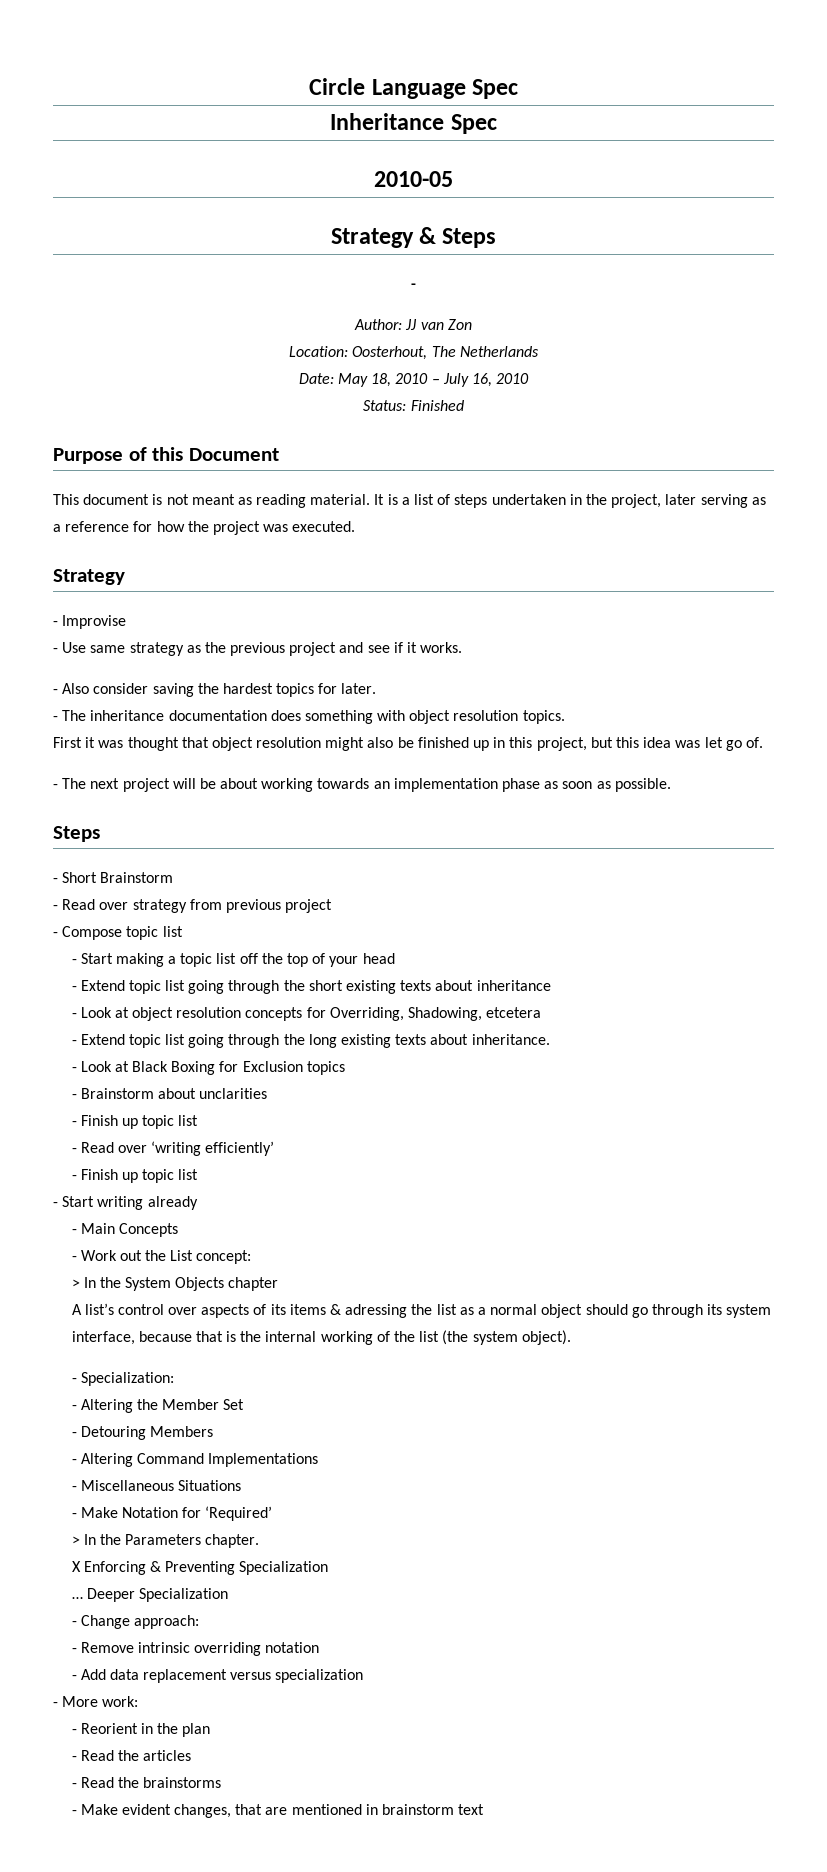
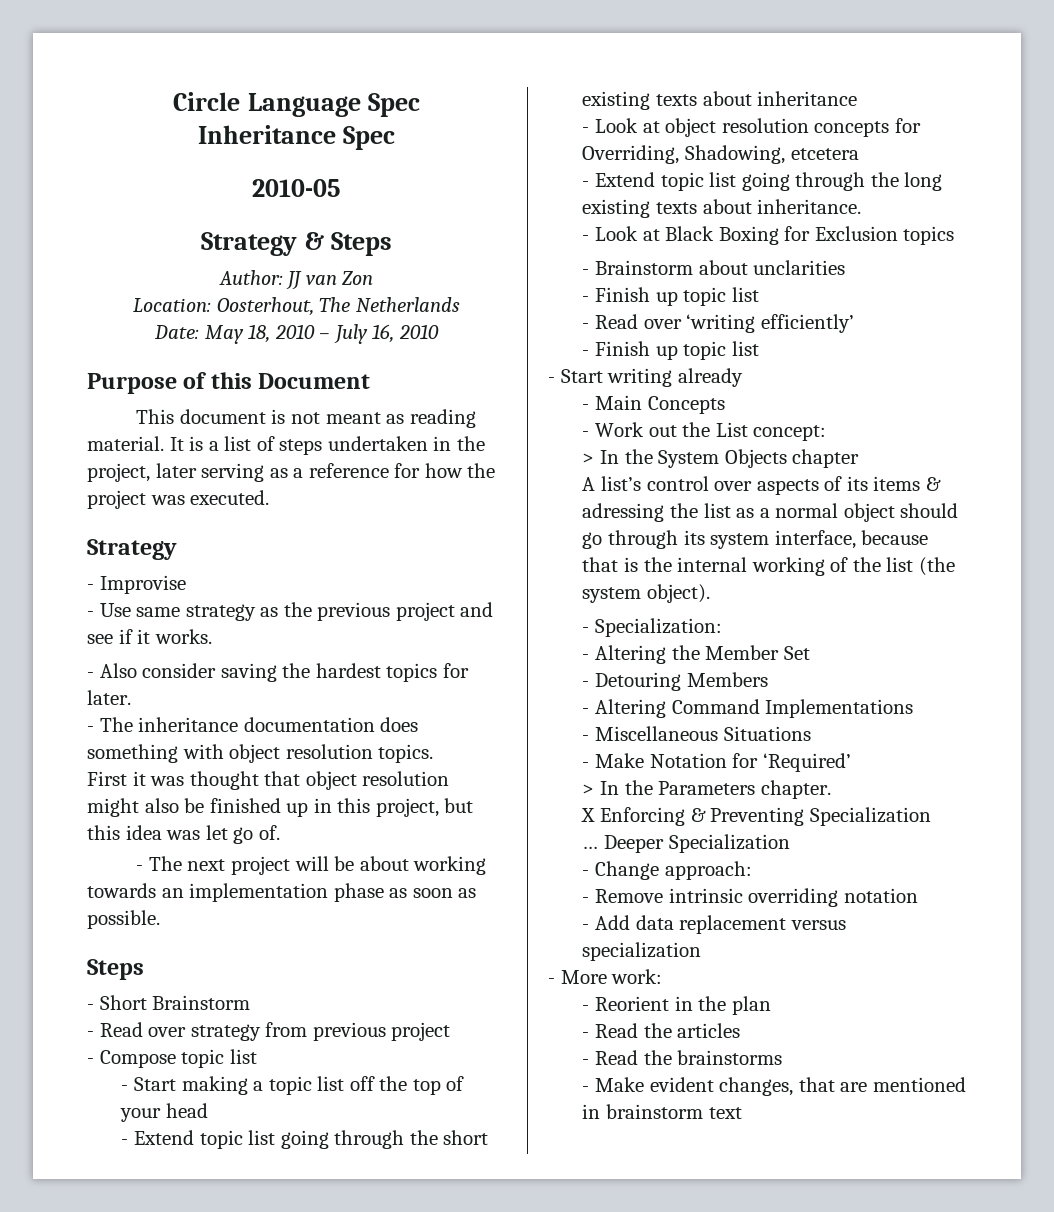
  Strategy & Steps
- -
- Status: Finished

